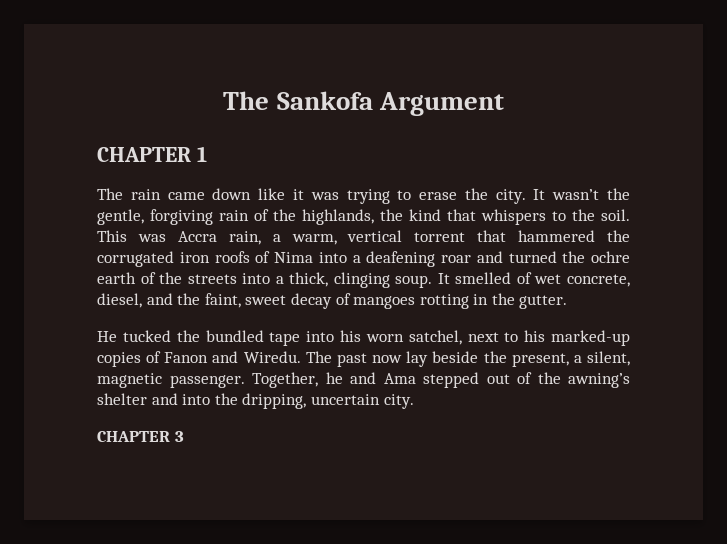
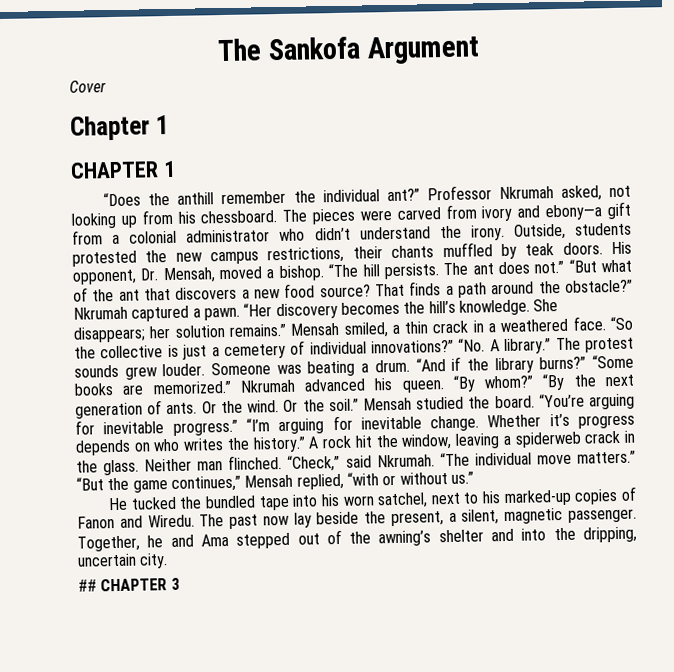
+ Cover
+ Chapter 1
- The rain came down like it was trying to erase the city. It wasn’t the gentle, forgiving rain of the highlands, the kind that whispers to the soil. This was Accra rain, a warm, vertical torrent that hammered the corrugated iron roofs of Nima into a deafening roar and turned the ochre earth of the streets into a thick, clinging soup. It smelled of wet concrete, diesel, and the faint, sweet decay of mangoes rotting in the gutter.
+ “Does the anthill remember the individual ant?” Professor Nkrumah asked, not looking up from his chessboard. The pieces were carved from ivory and ebony—a gift from a colonial administrator who didn’t understand the irony. Outside, students protested the new campus restrictions, their chants muffled by teak doors. His opponent, Dr. Mensah, moved a bishop. “The hill persists. The ant does not.” “But what of the ant that discovers a new food source? That finds a path around the obstacle?” Nkrumah captured a pawn. “Her discovery becomes the hill’s knowledge. She disappears; her solution remains.” Mensah smiled, a thin crack in a weathered face. “So the collective is just a cemetery of individual innovations?” “No. A library.” The protest sounds grew louder. Someone was beating a drum. “And if the library burns?” “Some books are memorized.” Nkrumah advanced his queen. “By whom?” “By the next generation of ants. Or the wind. Or the soil.” Mensah studied the board. “You’re arguing for inevitable progress.” “I’m arguing for inevitable change. Whether it’s progress depends on who writes the history.” A rock hit the window, leaving a spiderweb crack in the glass. Neither man flinched. “Check,” said Nkrumah. “The individual move matters.” “But the game continues,” Mensah replied, “with or without us.”
- CHAPTER 3
+ ## CHAPTER 3

